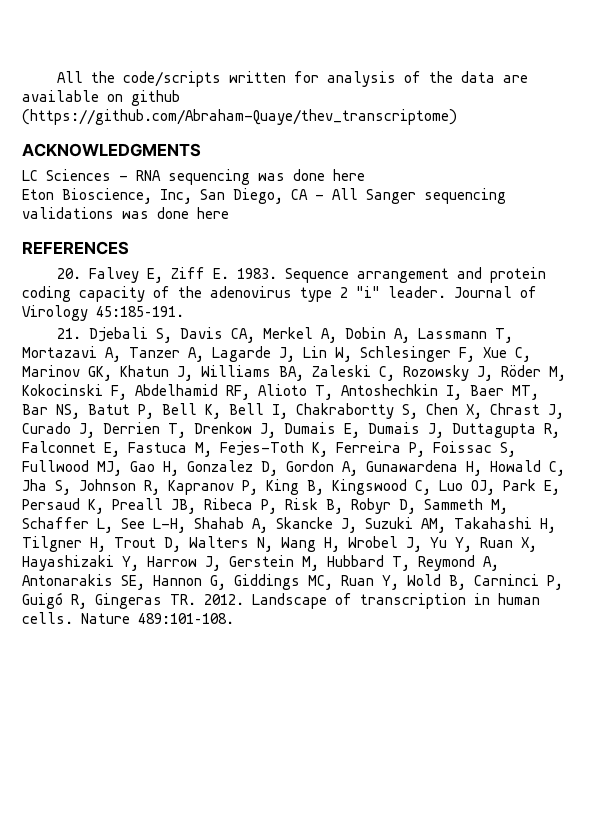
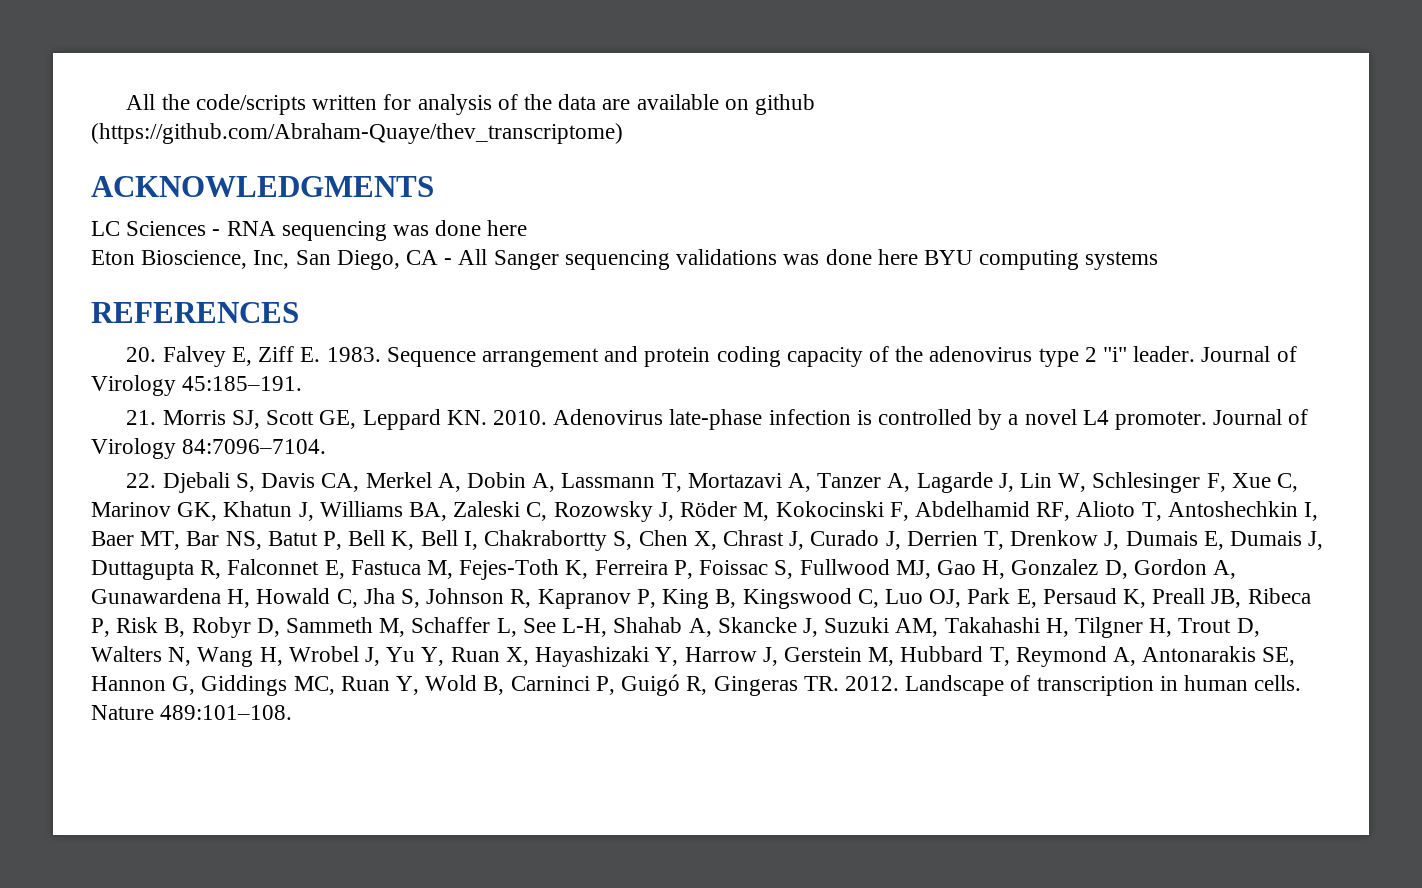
- Eton Bioscience, Inc, San Diego, CA - All Sanger sequencing validations was done here
+ Eton Bioscience, Inc, San Diego, CA - All Sanger sequencing validations was done here BYU computing systems
- 21. Djebali S, Davis CA, Merkel A, Dobin A, Lassmann T, Mortazavi A, Tanzer A, Lagarde J, Lin W, Schlesinger F, Xue C, Marinov GK, Khatun J, Williams BA, Zaleski C, Rozowsky J, Röder M, Kokocinski F, Abdelhamid RF, Alioto T, Antoshechkin I, Baer MT, Bar NS, Batut P, Bell K, Bell I, Chakrabortty S, Chen X, Chrast J, Curado J, Derrien T, Drenkow J, Dumais E, Dumais J, Duttagupta R, Falconnet E, Fastuca M, Fejes-Toth K, Ferreira P, Foissac S, Fullwood MJ, Gao H, Gonzalez D, Gordon A, Gunawardena H, Howald C, Jha S, Johnson R, Kapranov P, King B, Kingswood C, Luo OJ, Park E, Persaud K, Preall JB, Ribeca P, Risk B, Robyr D, Sammeth M, Schaffer L, See L-H, Shahab A, Skancke J, Suzuki AM, Takahashi H, Tilgner H, Trout D, Walters N, Wang H, Wrobel J, Yu Y, Ruan X, Hayashizaki Y, Harrow J, Gerstein M, Hubbard T, Reymond A, Antonarakis SE, Hannon G, Giddings MC, Ruan Y, Wold B, Carninci P, Guigó R, Gingeras TR. 2012.
+ 21. Morris SJ, Scott GE, Leppard KN. 2010. Adenovirus late-phase infection is controlled by a novel L4 promoter. Journal of Virology 84:7096–7104.
+ 22. Djebali S, Davis CA, Merkel A, Dobin A, Lassmann T, Mortazavi A, Tanzer A, Lagarde J, Lin W, Schlesinger F, Xue C, Marinov GK, Khatun J, Williams BA, Zaleski C, Rozowsky J, Röder M, Kokocinski F, Abdelhamid RF, Alioto T, Antoshechkin I, Baer MT, Bar NS, Batut P, Bell K, Bell I, Chakrabortty S, Chen X, Chrast J, Curado J, Derrien T, Drenkow J, Dumais E, Dumais J, Duttagupta R, Falconnet E, Fastuca M, Fejes-Toth K, Ferreira P, Foissac S, Fullwood MJ, Gao H, Gonzalez D, Gordon A, Gunawardena H, Howald C, Jha S, Johnson R, Kapranov P, King B, Kingswood C, Luo OJ, Park E, Persaud K, Preall JB, Ribeca P, Risk B, Robyr D, Sammeth M, Schaffer L, See L-H, Shahab A, Skancke J, Suzuki AM, Takahashi H, Tilgner H, Trout D, Walters N, Wang H, Wrobel J, Yu Y, Ruan X, Hayashizaki Y, Harrow J, Gerstein M, Hubbard T, Reymond A, Antonarakis SE, Hannon G, Giddings MC, Ruan Y, Wold B, Carninci P, Guigó R, Gingeras TR. 2012.

